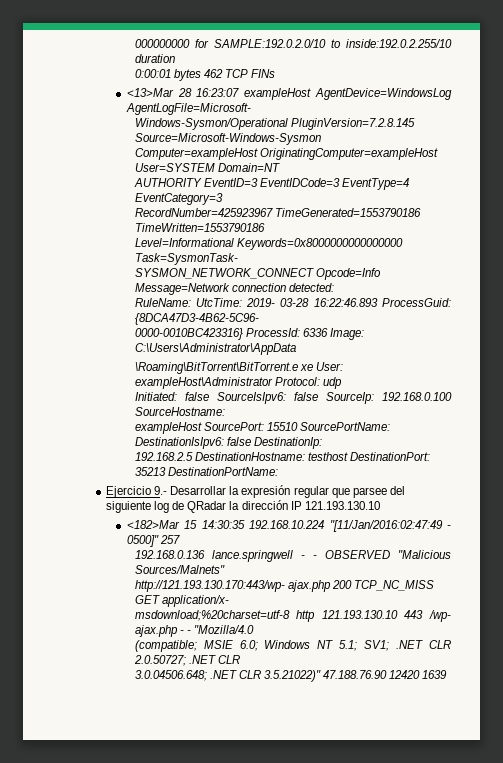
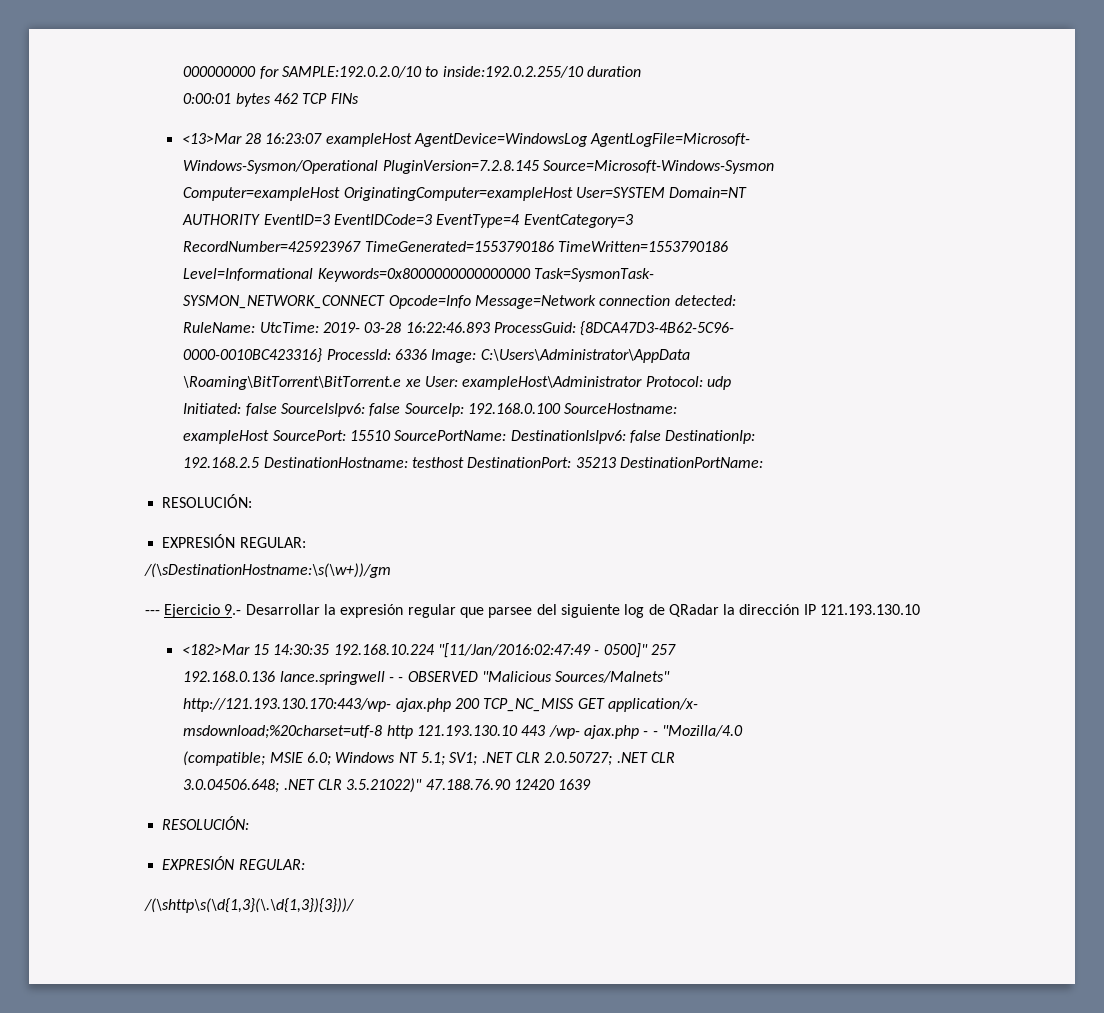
  192.168.2.5 DestinationHostname: testhost DestinationPort: 35213 DestinationPortName:
- Ejercicio 9.- Desarrollar la expresión regular que parsee del siguiente log de QRadar la dirección IP 121.193.130.10
+ RESOLUCIÓN:
+ EXPRESIÓN REGULAR:
+ /(\sDestinationHostname:\s(\w+))/gm
+ --- Ejercicio 9.- Desarrollar la expresión regular que parsee del siguiente log de QRadar la dirección IP 121.193.130.10
  3.0.04506.648; .NET CLR 3.5.21022)" 47.188.76.90 12420 1639
+ RESOLUCIÓN:
+ EXPRESIÓN REGULAR:
+ /(\shttp\s(\d{1,3}(\.\d{1,3}){3}))/

